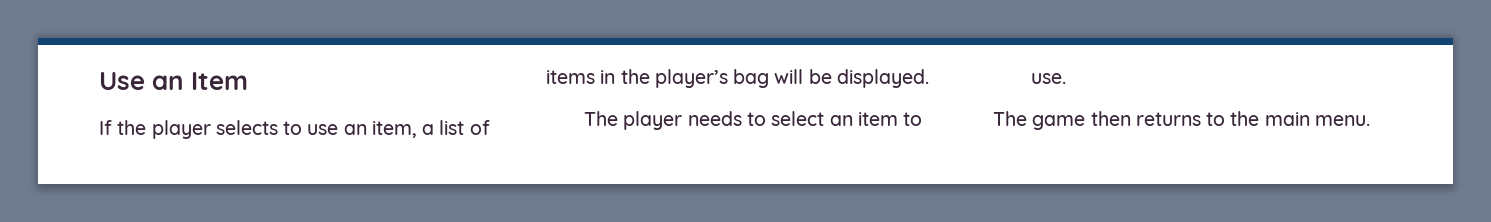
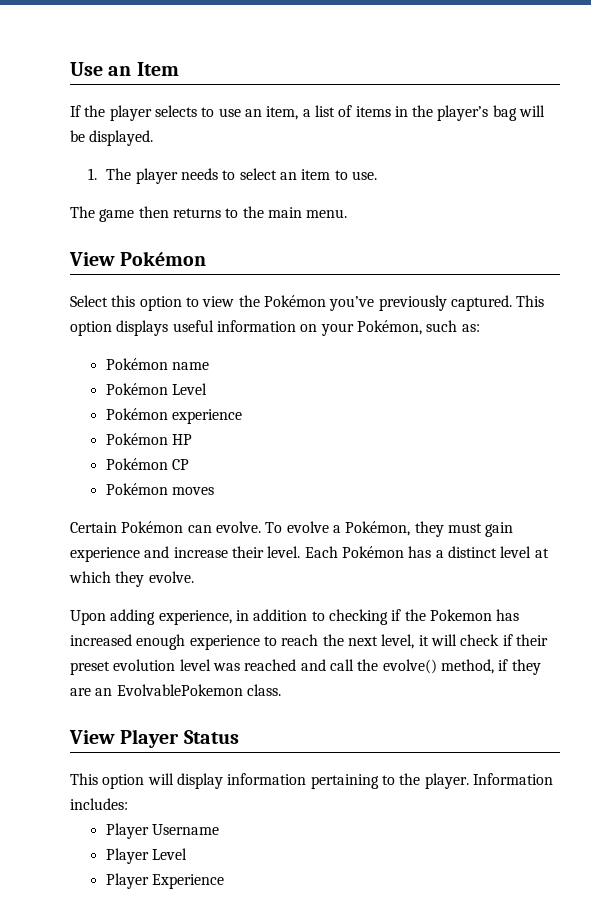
- The player needs to select an item to use.
+ 1. The player needs to select an item to use.
+ View Pokémon
+ Select this option to view the Pokémon you’ve previously captured. This option displays useful information on your Pokémon, such as:
+ Pokémon name
+ Pokémon Level
+ Pokémon experience
+ Pokémon HP
+ Pokémon CP
+ Pokémon moves
+ Certain Pokémon can evolve. To evolve a Pokémon, they must gain experience and increase their level. Each Pokémon has a distinct level at which they evolve.
+ Upon adding experience, in addition to checking if the Pokemon has increased enough experience to reach the next level, it will check if their preset evolution level was reached and call the evolve() method, if they are an EvolvablePokemon class.
+ View Player Status
+ This option will display information pertaining to the player. Information includes:
+ Player Username
+ Player Level
+ Player Experience

